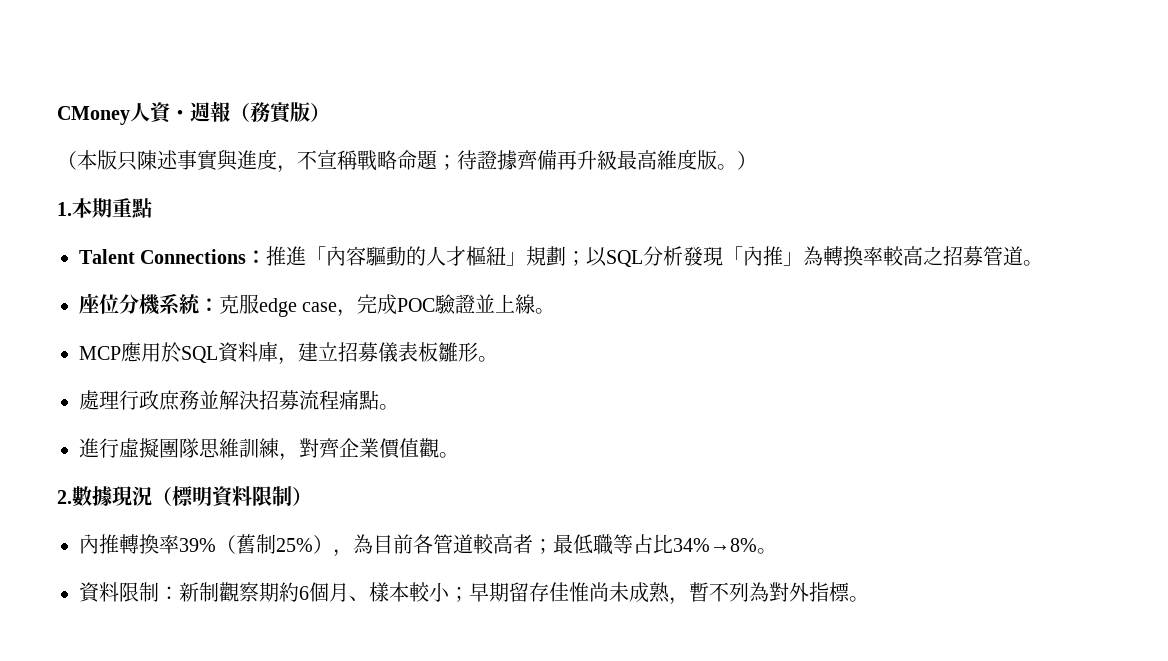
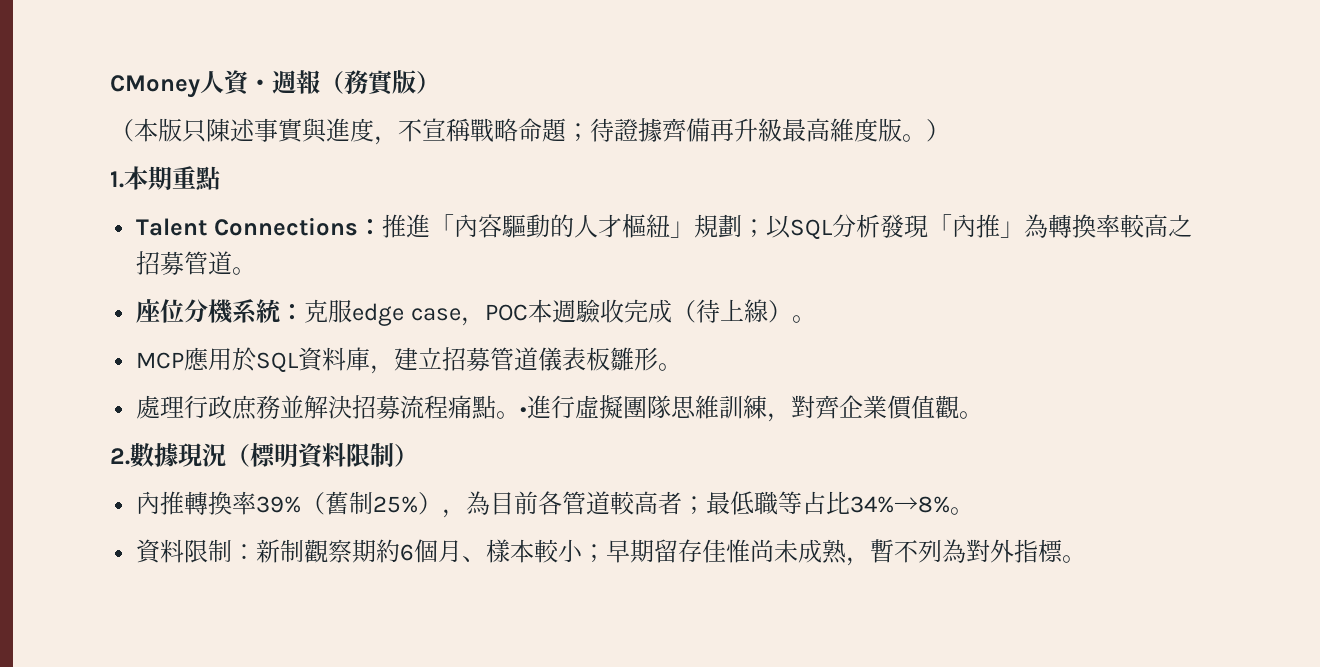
- 座位分機系統：克服edge case，完成POC驗證並上線。
+ 座位分機系統：克服edge case，POC本週驗收完成（待上線）。
- MCP應用於SQL資料庫，建立招募儀表板雛形。
+ MCP應用於SQL資料庫，建立招募管道儀表板雛形。
- 處理行政庶務並解決招募流程痛點。
- 進行虛擬團隊思維訓練，對齊企業價值觀。
+ 處理行政庶務並解決招募流程痛點。•進行虛擬團隊思維訓練，對齊企業價值觀。

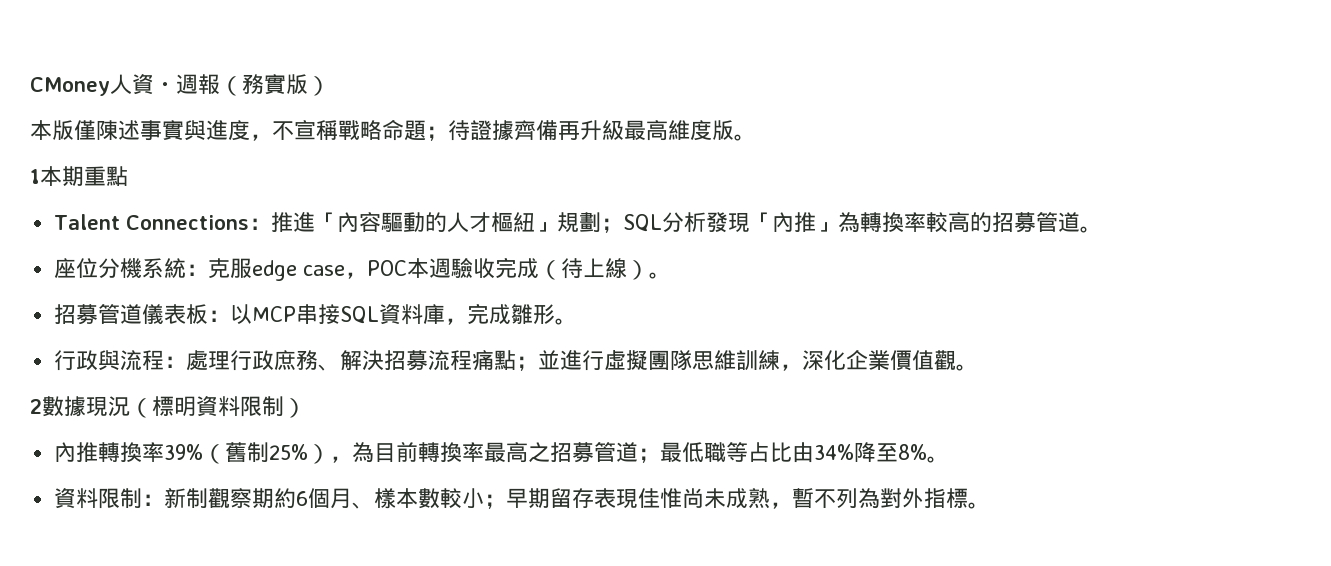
- （本版只陳述事實與進度，不宣稱戰略命題；待證據齊備再升級最高維度版。）
- 1.本期重點
+ 本版僅陳述事實與進度，不宣稱戰略命題；待證據齊備再升級最高維度版。
+ 1本期重點
- Talent Connections：推進「內容驅動的人才樞紐」規劃；以SQL分析發現「內推」為轉換率較高之招募管道。
+ Talent Connections：推進「內容驅動的人才樞紐」規劃；SQL分析發現「內推」為轉換率較高的招募管道。
- MCP應用於SQL資料庫，建立招募管道儀表板雛形。
+ 招募管道儀表板：以MCP串接SQL資料庫，完成雛形。
- 處理行政庶務並解決招募流程痛點。•進行虛擬團隊思維訓練，對齊企業價值觀。
+ 行政與流程：處理行政庶務、解決招募流程痛點；並進行虛擬團隊思維訓練，深化企業價值觀。
- 2.數據現況（標明資料限制）
+ 2數據現況（標明資料限制）
- 內推轉換率39%（舊制25%），為目前各管道較高者；最低職等占比34%→8%。
+ 內推轉換率39%（舊制25%），為目前轉換率最高之招募管道；最低職等占比由34%降至8%。
- 資料限制：新制觀察期約6個月、樣本較小；早期留存佳惟尚未成熟，暫不列為對外指標。
+ 資料限制：新制觀察期約6個月、樣本數較小；早期留存表現佳惟尚未成熟，暫不列為對外指標。

